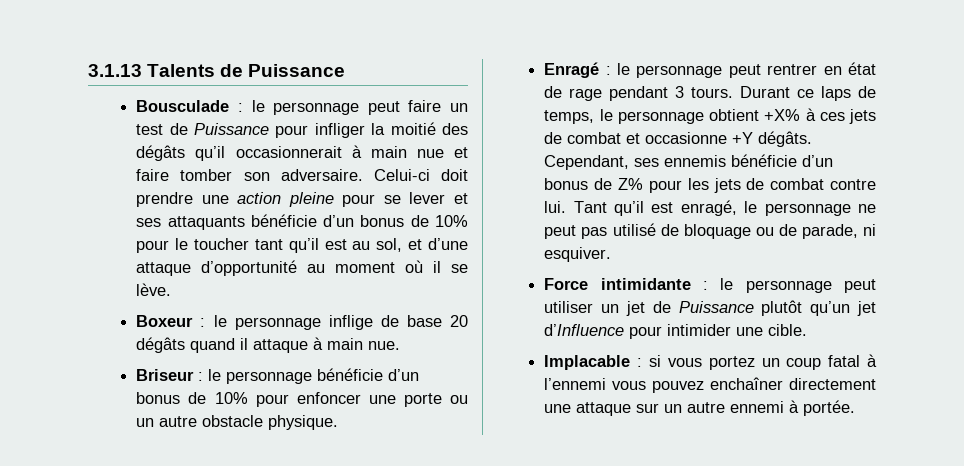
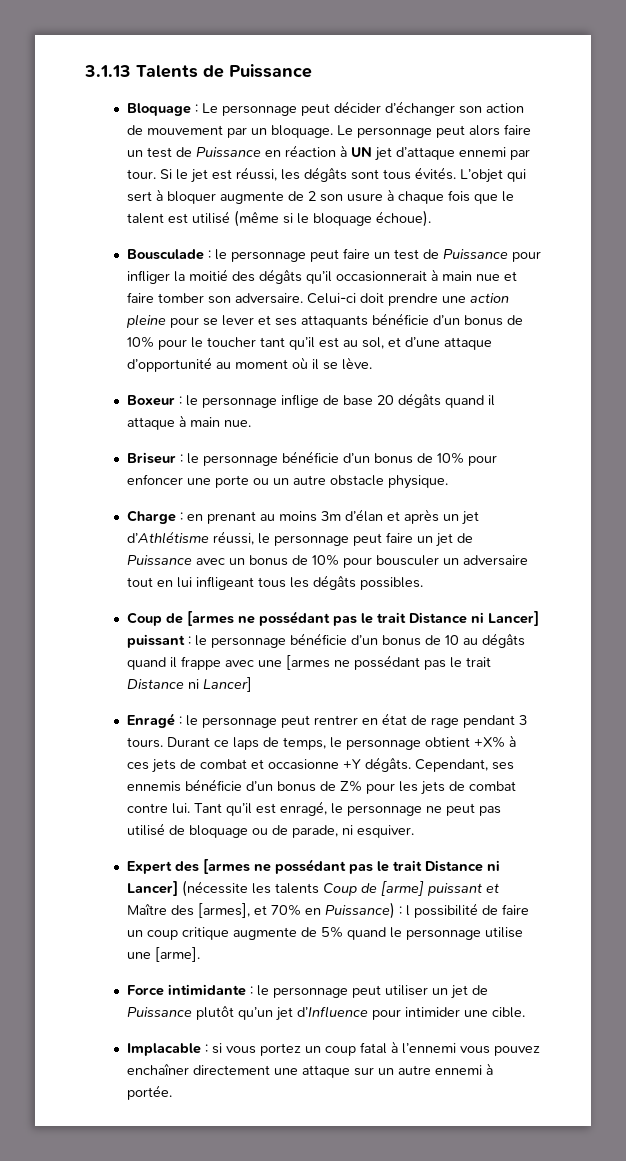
+ Bloquage : Le personnage peut décider d’échanger son action de mouvement par un bloquage. Le personnage peut alors faire un test de Puissance en réaction à UN jet d’attaque ennemi par tour. Si le jet est réussi, les dégâts sont tous évités. L’objet qui sert à bloquer augmente de 2 son usure à chaque fois que le talent est utilisé (même si le bloquage échoue).
+ Charge : en prenant au moins 3m d’élan et après un jet d’Athlétisme réussi, le personnage peut faire un jet de Puissance avec un bonus de 10% pour bousculer un adversaire tout en lui infligeant tous les dégâts possibles.
+ Coup de [armes ne possédant pas le trait Distance ni Lancer] puissant : le personnage bénéficie d’un bonus de 10 au dégâts quand il frappe avec une [armes ne possédant pas le trait Distance ni Lancer]
+ Expert des [armes ne possédant pas le trait Distance ni Lancer] (nécessite les talents Coup de [arme] puissant et Maître des [armes], et 70% en Puissance) : l possibilité de faire un coup critique augmente de 5% quand le personnage utilise une [arme].

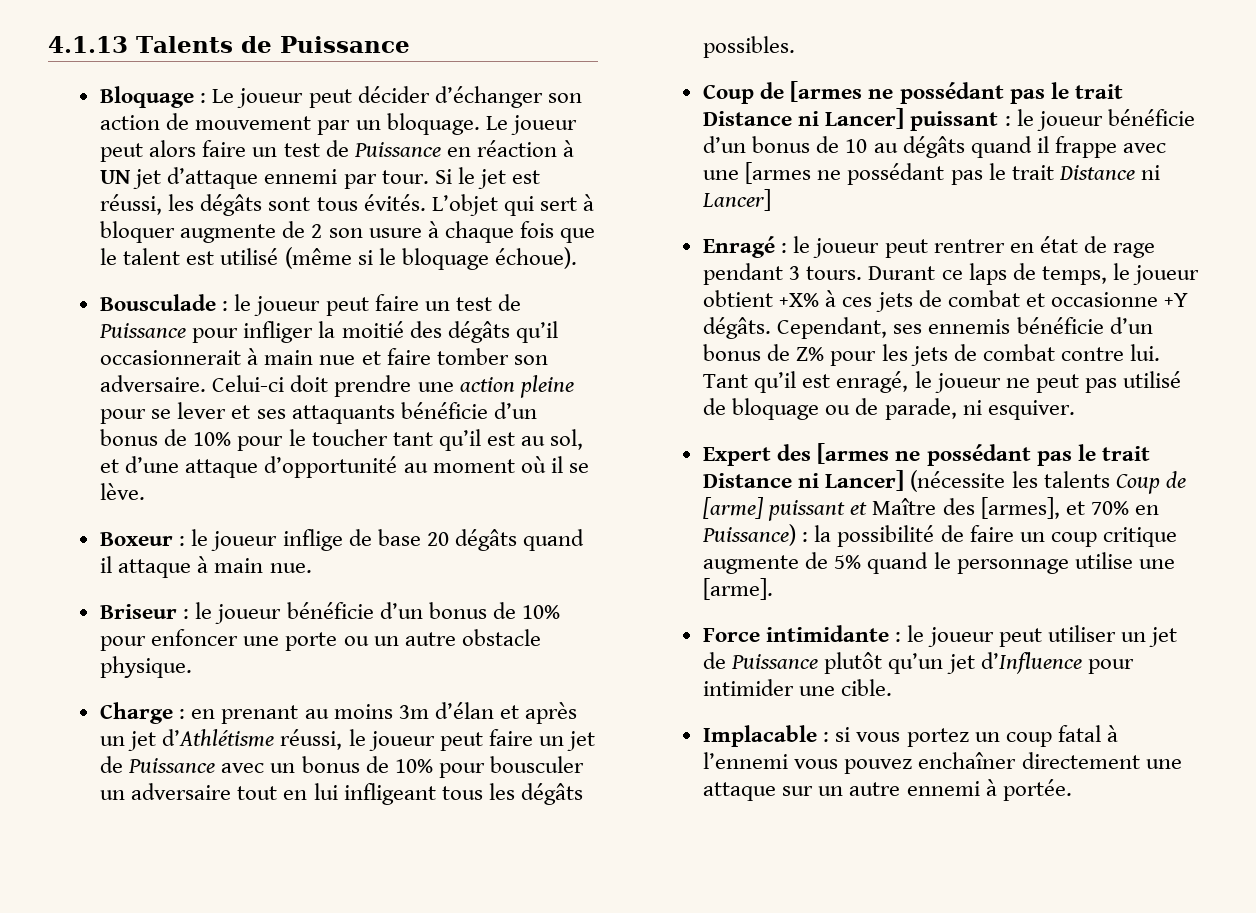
- 3.1.13 Talents de Puissance
+ 4.1.13 Talents de Puissance
- Bloquage : Le personnage peut décider d’échanger son action de mouvement par un bloquage.
+ Bloquage : Le joueur peut décider d’échanger son action de mouvement par un bloquage.
- Le personnage peut alors faire un test de Puissance en réaction à UN jet d’attaque ennemi par tour.
+ Le joueur peut alors faire un test de Puissance en réaction à UN jet d’attaque ennemi par tour.
- Bousculade : le personnage peut faire un test de Puissance pour infliger la moitié des dégâts qu’il occasionnerait à main nue et faire tomber son adversaire.
+ Bousculade : le joueur peut faire un test de Puissance pour infliger la moitié des dégâts qu’il occasionnerait à main nue et faire tomber son adversaire.
- Boxeur : le personnage inflige de base 20 dégâts quand il attaque à main nue.
+ Boxeur : le joueur inflige de base 20 dégâts quand il attaque à main nue.
- Briseur : le personnage bénéficie d’un bonus de 10% pour enfoncer une porte ou un autre obstacle physique.
+ Briseur : le joueur bénéficie d’un bonus de 10% pour enfoncer une porte ou un autre obstacle physique.
- Charge : en prenant au moins 3m d’élan et après un jet d’Athlétisme réussi, le personnage peut faire un jet de Puissance avec un bonus de 10% pour bousculer un adversaire tout en lui infligeant tous les dégâts possibles.
+ Charge : en prenant au moins 3m d’élan et après un jet d’Athlétisme réussi, le joueur peut faire un jet de Puissance avec un bonus de 10% pour bousculer un adversaire tout en lui infligeant tous les dégâts possibles.
- Coup de [armes ne possédant pas le trait Distance ni Lancer] puissant : le personnage bénéficie d’un bonus de 10 au dégâts quand il frappe avec une [armes ne possédant pas le trait Distance ni Lancer]
+ Coup de [armes ne possédant pas le trait Distance ni Lancer] puissant : le joueur bénéficie d’un bonus de 10 au dégâts quand il frappe avec une [armes ne possédant pas le trait Distance ni Lancer]
- Enragé : le personnage peut rentrer en état de rage pendant 3 tours.
+ Enragé : le joueur peut rentrer en état de rage pendant 3 tours.
- Durant ce laps de temps, le personnage obtient +X% à ces jets de combat et occasionne +Y dégâts.
+ Durant ce laps de temps, le joueur obtient +X% à ces jets de combat et occasionne +Y dégâts.
- Tant qu’il est enragé, le personnage ne peut pas utilisé de bloquage ou de parade, ni esquiver.
+ Tant qu’il est enragé, le joueur ne peut pas utilisé de bloquage ou de parade, ni esquiver.
- Expert des [armes ne possédant pas le trait Distance ni Lancer] (nécessite les talents Coup de [arme] puissant et Maître des [armes], et 70% en Puissance) : l possibilité de faire un coup critique augmente de 5% quand le personnage utilise une [arme].
+ Expert des [armes ne possédant pas le trait Distance ni Lancer] (nécessite les talents Coup de [arme] puissant et Maître des [armes], et 70% en Puissance) : la possibilité de faire un coup critique augmente de 5% quand le personnage utilise une [arme].
- Force intimidante : le personnage peut utiliser un jet de Puissance plutôt qu’un jet d’Influence pour intimider une cible.
+ Force intimidante : le joueur peut utiliser un jet de Puissance plutôt qu’un jet d’Influence pour intimider une cible.

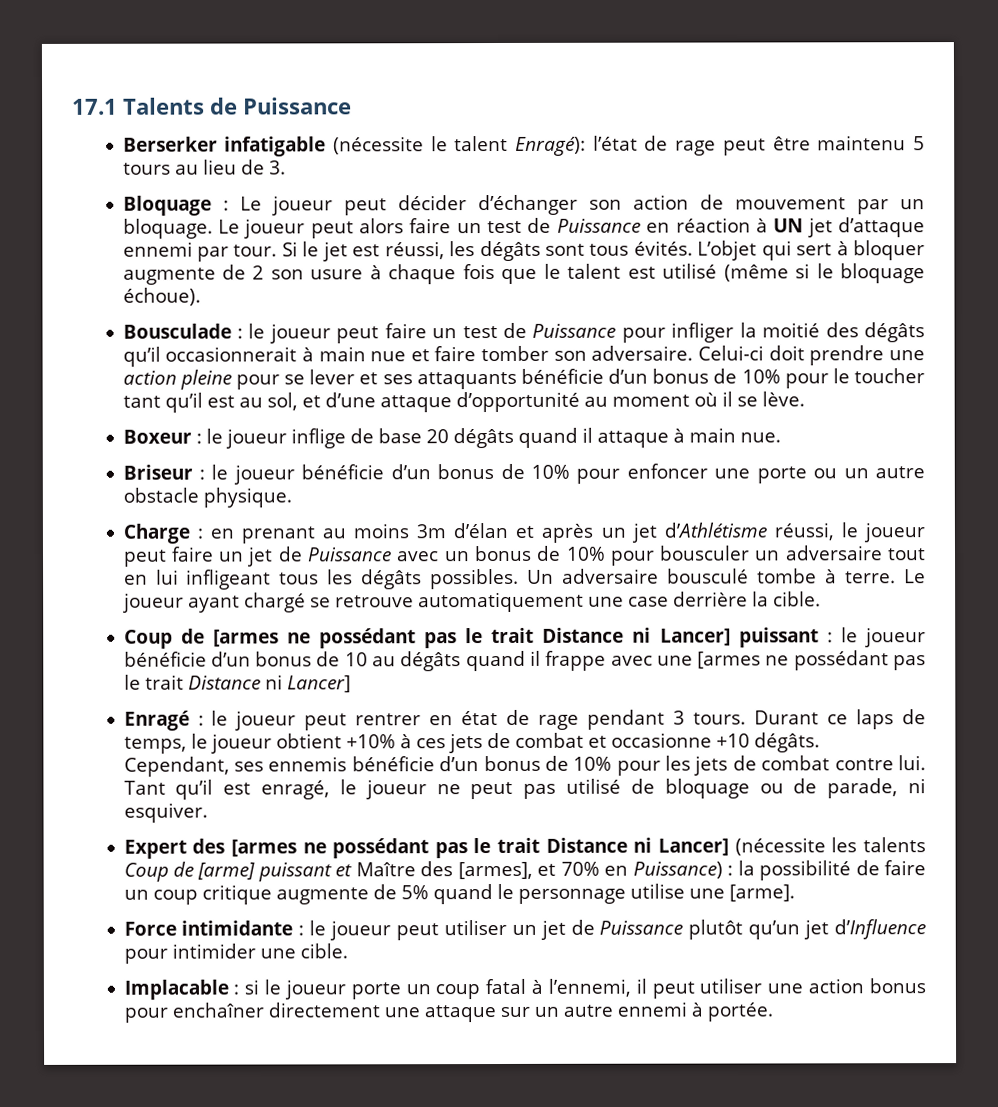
- 4.1.13 Talents de Puissance
+ 17.1 Talents de Puissance
+ Berserker infatigable (nécessite le talent Enragé): l’état de rage peut être maintenu 5 tours au lieu de 3.
+ Un adversaire bousculé tombe à terre. Le joueur ayant chargé se retrouve automatiquement une case derrière la cible.
- Durant ce laps de temps, le joueur obtient +X% à ces jets de combat et occasionne +Y dégâts.
+ Durant ce laps de temps, le joueur obtient +10% à ces jets de combat et occasionne +10 dégâts.
- Cependant, ses ennemis bénéficie d’un bonus de Z% pour les jets de combat contre lui.
+ Cependant, ses ennemis bénéficie d’un bonus de 10% pour les jets de combat contre lui.
- Implacable : si vous portez un coup fatal à l’ennemi vous pouvez enchaîner directement une attaque sur un autre ennemi à portée.
+ Implacable : si le joueur porte un coup fatal à l’ennemi, il peut utiliser une action bonus pour enchaîner directement une attaque sur un autre ennemi à portée.

